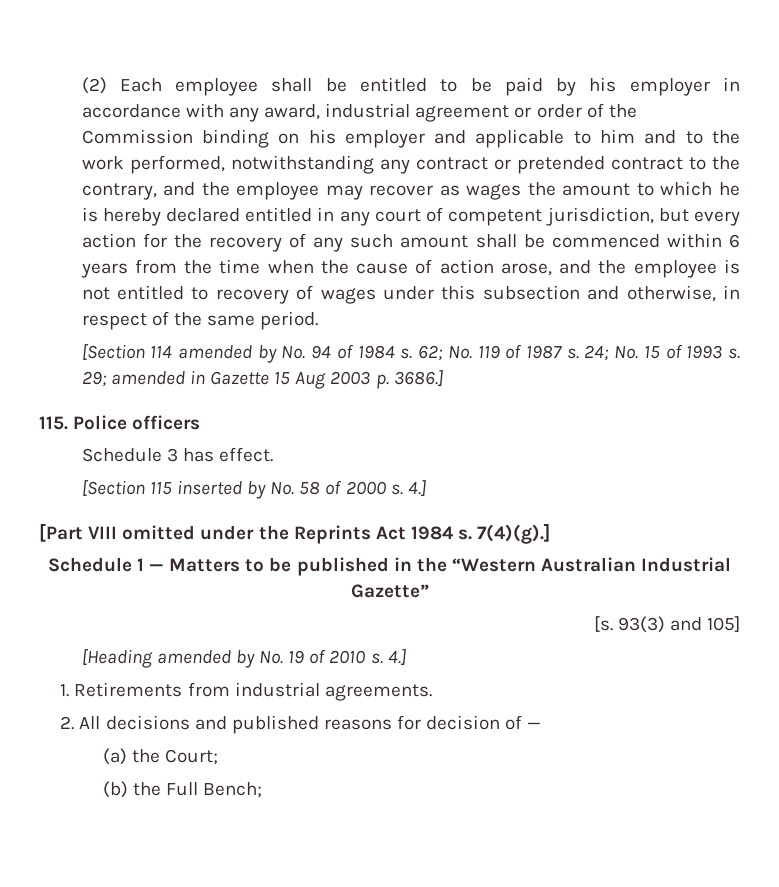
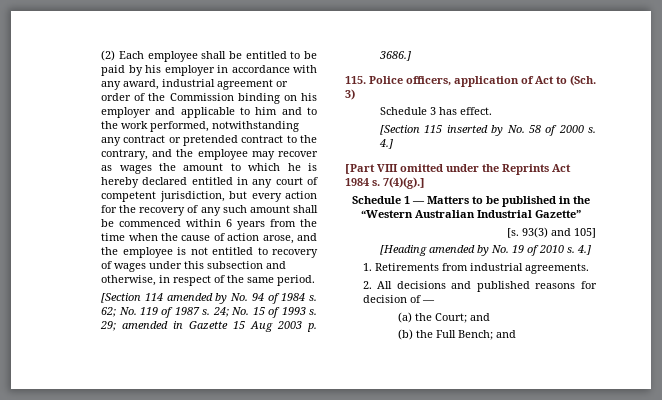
- 115. Police officers
+ 115. Police officers, application of Act to (Sch. 3)
- (a) the Court;
+ (a) the Court; and
- (b) the Full Bench;
+ (b) the Full Bench; and

